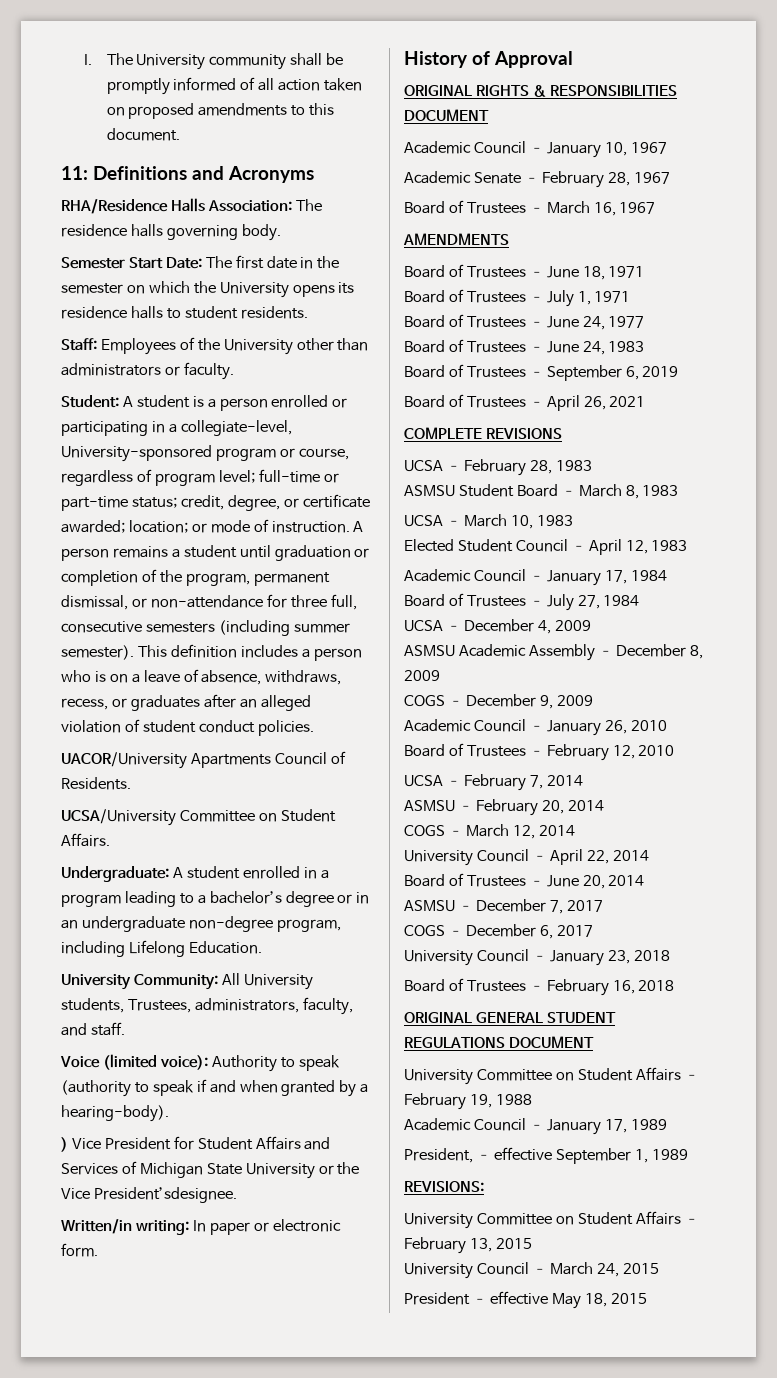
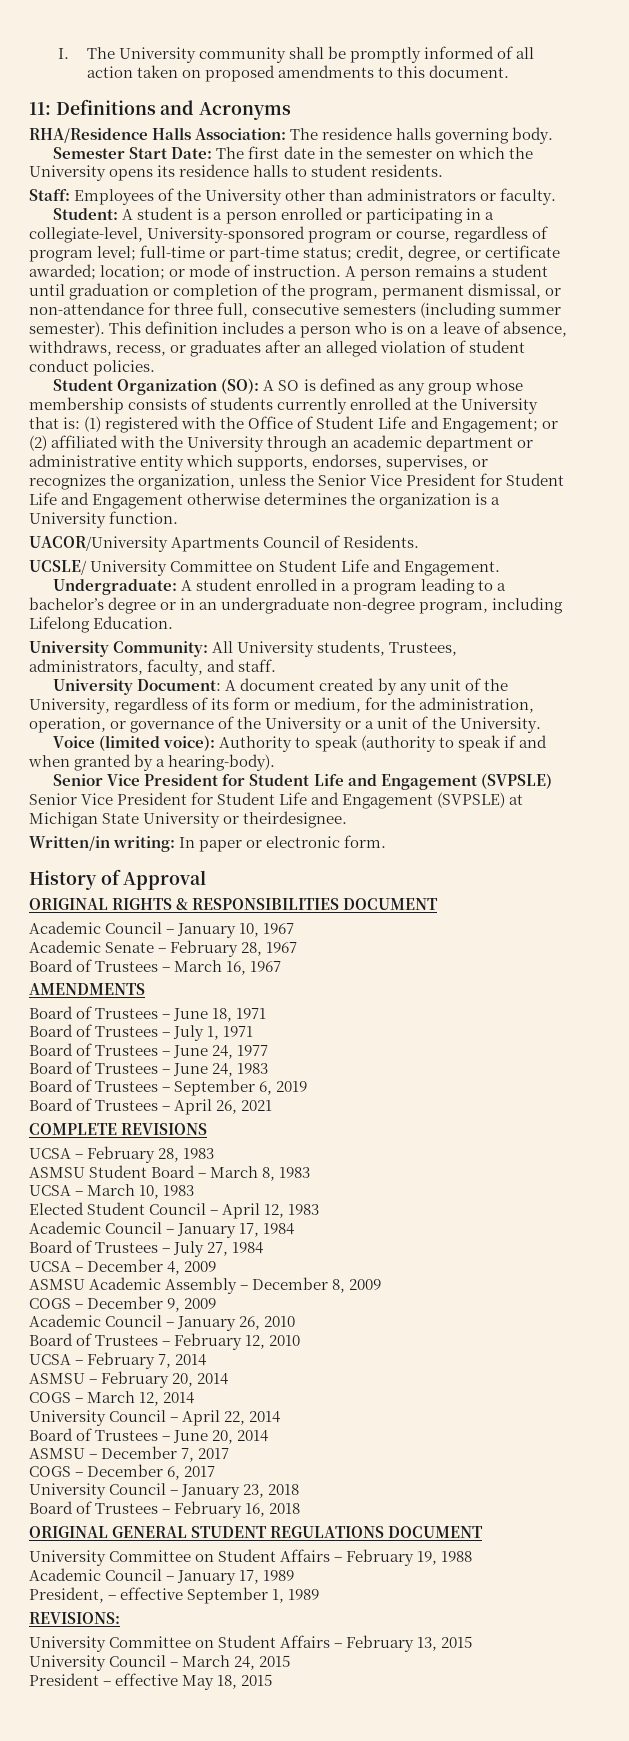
+ Student Organization (SO): A SO is defined as any group whose membership consists of students currently enrolled at the University that is: (1) registered with the Office of Student Life and Engagement; or (2) affiliated with the University through an academic department or administrative entity which supports, endorses, supervises, or recognizes the organization, unless the Senior Vice President for Student Life and Engagement otherwise determines the organization is a University function.
- UCSA/University Committee on Student Affairs.
+ UCSLE/ University Committee on Student Life and Engagement.
+ University Document: A document created by any unit of the University, regardless of its form or medium, for the administration, operation, or governance of the University or a unit of the University.
- ) Vice President for Student Affairs and Services of Michigan State University or the Vice President’sdesignee.
+ Senior Vice President for Student Life and Engagement (SVPSLE) Senior Vice President for Student Life and Engagement (SVPSLE) at Michigan State University or theirdesignee.

